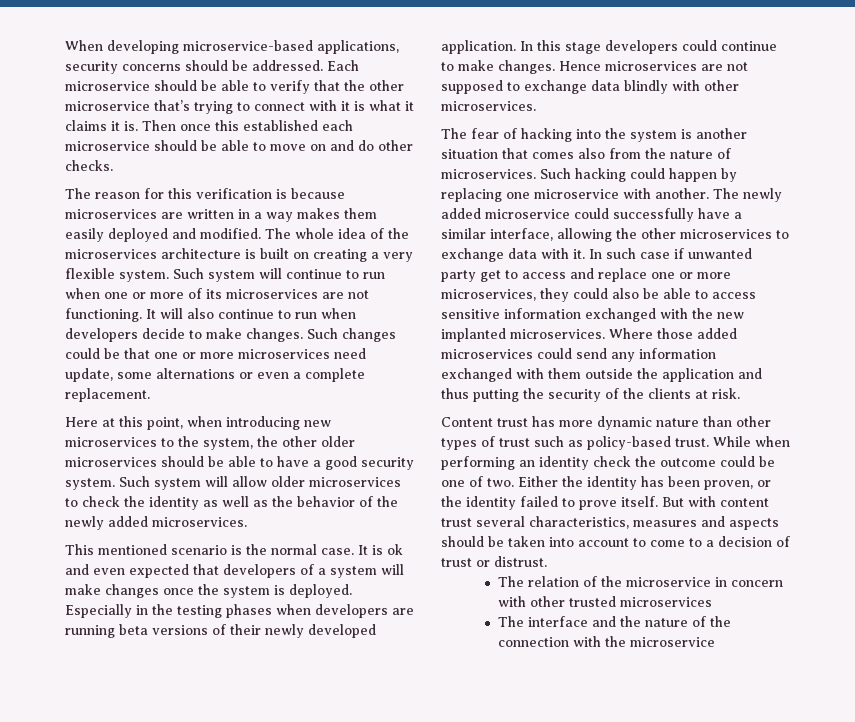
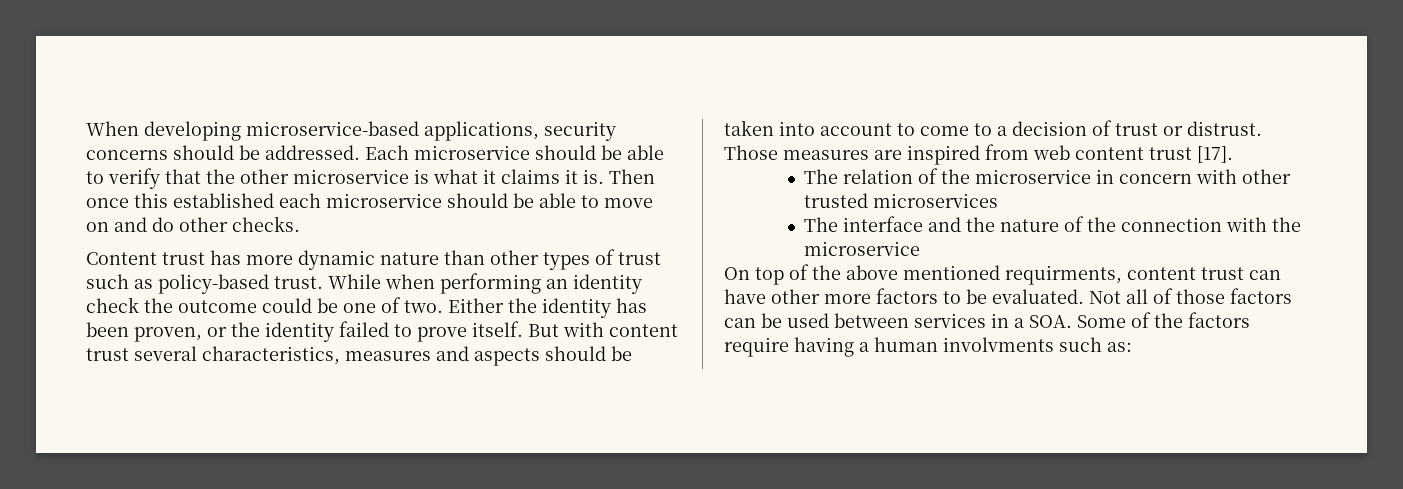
- Each microservice should be able to verify that the other microservice that’s trying to connect with it is what it claims it is.
+ Each microservice should be able to verify that the other microservice is what it claims it is.
- The reason for this verification is because microservices are written in a way makes them easily deployed and modified. The whole idea of the microservices architecture is built on creating a very flexible system. Such system will continue to run when one or more of its microservices are not functioning. It will also continue to run when developers decide to make changes. Such changes could be that one or more microservices need update, some alternations or even a complete replacement.
- Here at this point, when introducing new microservices to the system, the other older microservices should be able to have a good security system. Such system will allow older microservices to check the identity as well as the behavior of the newly added microservices.
- This mentioned scenario is the normal case. It is ok and even expected that developers of a system will make changes once the system is deployed. Especially in the testing phases when developers are running beta versions of their newly developed application. In this stage developers could continue to make changes. Hence microservices are not supposed to exchange data blindly with other microservices.
- The fear of hacking into the system is another situation that comes also from the nature of microservices. Such hacking could happen by replacing one microservice with another. The newly added microservice could successfully have a similar interface, allowing the other microservices to exchange data with it. In such case if unwanted party get to access and replace one or more microservices, they could also be able to access sensitive information exchanged with the new implanted microservices. Where those added microservices could send any information exchanged with them outside the application and thus putting the security of the clients at risk.
+ Those measures are inspired from web content trust [17].
+ On top of the above mentioned requirments, content trust can have other more factors to be evaluated. Not all of those factors can be used between services in a SOA. Some of the factors require having a human involvments such as:

